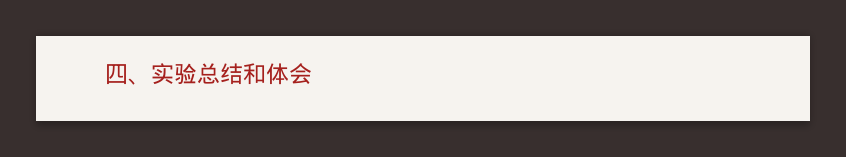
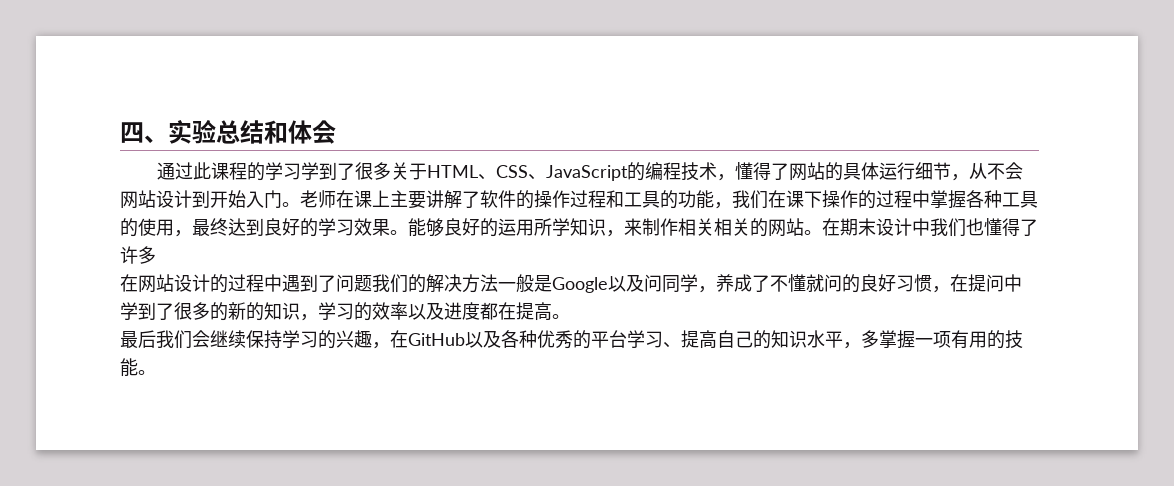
+ 通过此课程的学习学到了很多关于HTML、CSS、JavaScript的编程技术，懂得了网站的具体运行细节，从不会网站设计到开始入门。老师在课上主要讲解了软件的操作过程和工具的功能，我们在课下操作的过程中掌握各种工具的使用，最终达到良好的学习效果。能够良好的运用所学知识，来制作相关相关的网站。在期末设计中我们也懂得了许多
+ 在网站设计的过程中遇到了问题我们的解决方法一般是Google以及问同学，养成了不懂就问的良好习惯，在提问中学到了很多的新的知识，学习的效率以及进度都在提高。
+ 最后我们会继续保持学习的兴趣，在GitHub以及各种优秀的平台学习、提高自己的知识水平，多掌握一项有用的技能。

